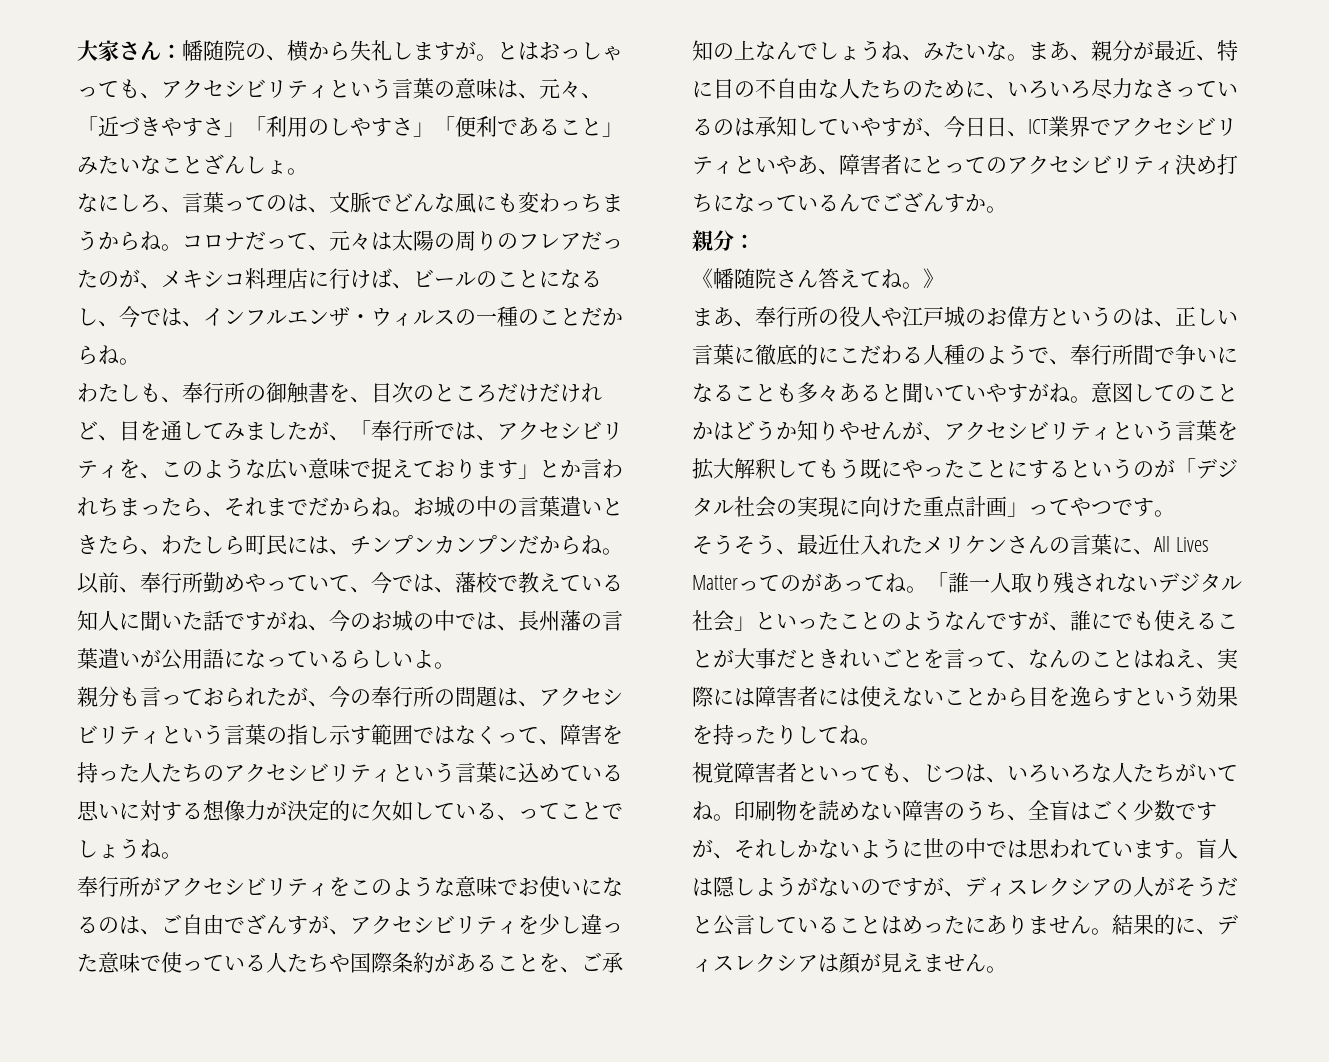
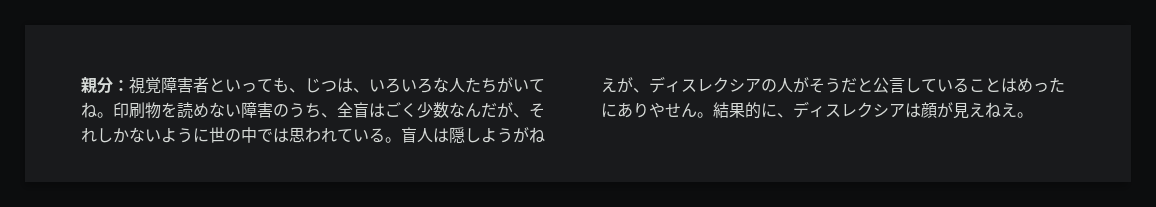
- 大家さん：幡随院の、横から失礼しますが。とはおっしゃっても、アクセシビリティという言葉の意味は、元々、「近づきやすさ」「利用のしやすさ」「便利であること」みたいなことざんしょ。
- なにしろ、言葉ってのは、文脈でどんな風にも変わっちまうからね。コロナだって、元々は太陽の周りのフレアだったのが、メキシコ料理店に行けば、ビールのことになるし、今では、インフルエンザ・ウィルスの一種のことだからね。
- わたしも、奉行所の御触書を、目次のところだけだけれど、目を通してみましたが、「奉行所では、アクセシビリティを、このような広い意味で捉えております」とか言われちまったら、それまでだからね。お城の中の言葉遣いときたら、わたしら町民には、チンプンカンプンだからね。以前、奉行所勤めやっていて、今では、藩校で教えている知人に聞いた話ですがね、今のお城の中では、長州藩の言葉遣いが公用語になっているらしいよ。
- 親分も言っておられたが、今の奉行所の問題は、アクセシビリティという言葉の指し示す範囲ではなくって、障害を持った人たちのアクセシビリティという言葉に込めている思いに対する想像力が決定的に欠如している、ってことでしょうね。
- 奉行所がアクセシビリティをこのような意味でお使いになるのは、ご自由でざんすが、アクセシビリティを少し違った意味で使っている人たちや国際条約があることを、ご承知の上なんでしょうね、みたいな。まあ、親分が最近、特に目の不自由な人たちのために、いろいろ尽力なさっているのは承知していやすが、今日日、ICT業界でアクセシビリティといやあ、障害者にとってのアクセシビリティ決め打ちになっているんでござんすか。
- 親分：
- 《幡随院さん答えてね。》
- まあ、奉行所の役人や江戸城のお偉方というのは、正しい言葉に徹底的にこだわる人種のようで、奉行所間で争いになることも多々あると聞いていやすがね。意図してのことかはどうか知りやせんが、アクセシビリティという言葉を拡大解釈してもう既にやったことにするというのが「デジタル社会の実現に向けた重点計画」ってやつです。
- そうそう、最近仕入れたメリケンさんの言葉に、All Lives Matterってのがあってね。「誰一人取り残されないデジタル社会」といったことのようなんですが、誰にでも使えることが大事だときれいごとを言って、なんのことはねえ、実際には障害者には使えないことから目を逸らすという効果を持ったりしてね。
- 視覚障害者といっても、じつは、いろいろな人たちがいてね。
+ 親分：視覚障害者といっても、じつは、いろいろな人たちがいてね。
- 印刷物を読めない障害のうち、全盲はごく少数ですが、それしかないように世の中では思われています。
+ 印刷物を読めない障害のうち、全盲はごく少数なんだが、それしかないように世の中では思われている。
- 盲人は隠しようがないのですが、ディスレクシアの人がそうだと公言していることはめったにありません。
+ 盲人は隠しようがねえが、ディスレクシアの人がそうだと公言していることはめったにありやせん。
- 結果的に、ディスレクシアは顔が見えません。
+ 結果的に、ディスレクシアは顔が見えねえ。

